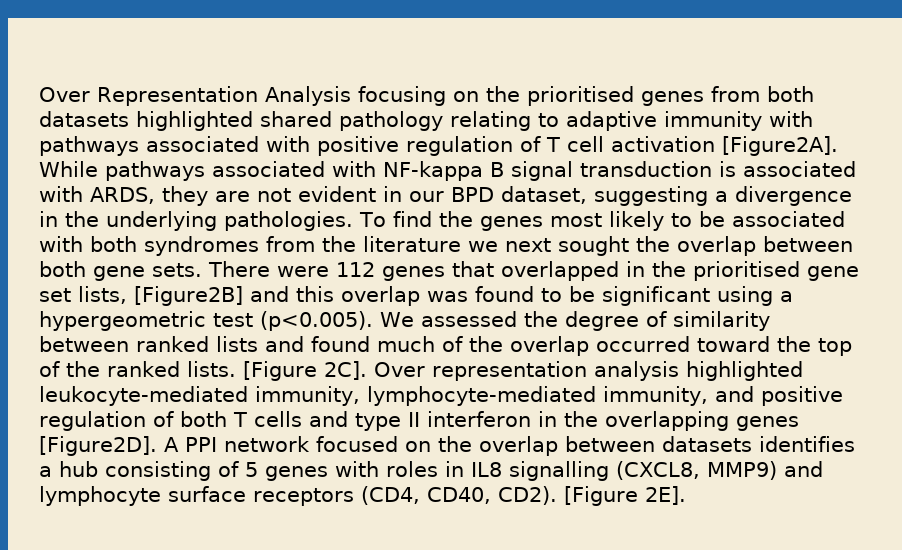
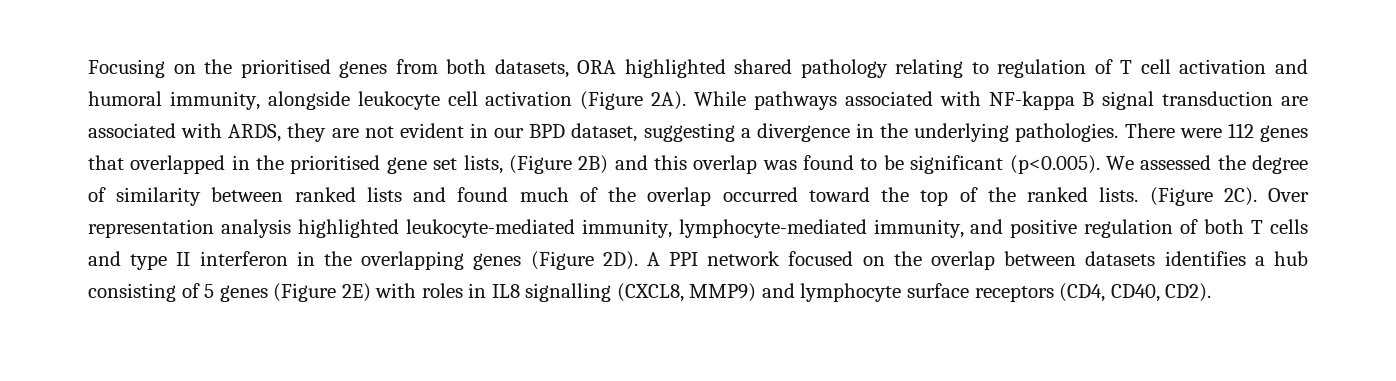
- Over Representation Analysis focusing on the prioritised genes from both datasets highlighted shared pathology relating to adaptive immunity with pathways associated with positive regulation of T cell activation [Figure2A].
+ Focusing on the prioritised genes from both datasets, ORA highlighted shared pathology relating to regulation of T cell activation and humoral immunity, alongside leukocyte cell activation (Figure 2A).
- While pathways associated with NF-kappa B signal transduction is associated with ARDS, they are not evident in our BPD dataset, suggesting a divergence in the underlying pathologies.
+ While pathways associated with NF-kappa B signal transduction are associated with ARDS, they are not evident in our BPD dataset, suggesting a divergence in the underlying pathologies.
- To find the genes most likely to be associated with both syndromes from the literature we next sought the overlap between both gene sets.
- There were 112 genes that overlapped in the prioritised gene set lists, [Figure2B] and this overlap was found to be significant using a hypergeometric test (p<0.005). We assessed the degree of similarity between ranked lists and found much of the overlap occurred toward the top of the ranked lists.
+ There were 112 genes that overlapped in the prioritised gene set lists, (Figure 2B) and this overlap was found to be significant (p<0.005). We assessed the degree of similarity between ranked lists and found much of the overlap occurred toward the top of the ranked lists.
- [Figure 2C].
+ (Figure 2C).
- Over representation analysis highlighted leukocyte-mediated immunity, lymphocyte-mediated immunity, and positive regulation of both T cells and type II interferon in the overlapping genes [Figure2D].
+ Over representation analysis highlighted leukocyte-mediated immunity, lymphocyte-mediated immunity, and positive regulation of both T cells and type II interferon in the overlapping genes (Figure 2D).
- A PPI network focused on the overlap between datasets identifies a hub consisting of 5 genes with roles in IL8 signalling (CXCL8, MMP9) and lymphocyte surface receptors (CD4, CD40, CD2). [Figure 2E].
+ A PPI network focused on the overlap between datasets identifies a hub consisting of 5 genes (Figure 2E) with roles in IL8 signalling (CXCL8, MMP9) and lymphocyte surface receptors (CD4, CD40, CD2).

